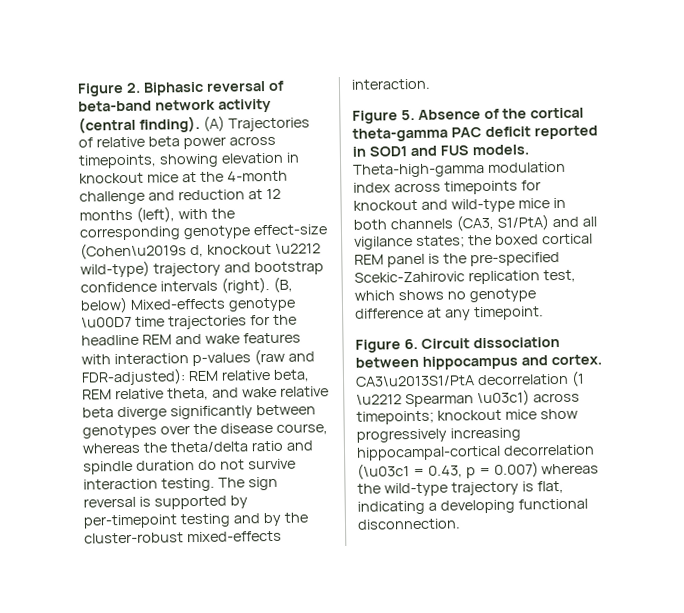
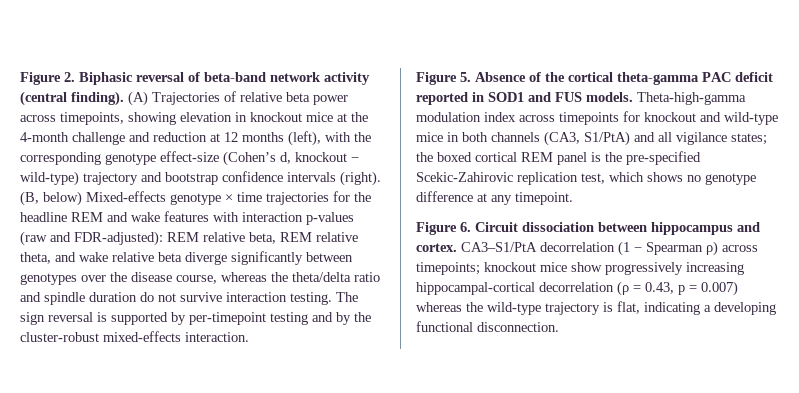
- (A) Trajectories of relative beta power across timepoints, showing elevation in knockout mice at the 4-month challenge and reduction at 12 months (left), with the corresponding genotype effect-size (Cohen\u2019s d, knockout \u2212 wild-type) trajectory and bootstrap confidence intervals (right).
+ (A) Trajectories of relative beta power across timepoints, showing elevation in knockout mice at the 4-month challenge and reduction at 12 months (left), with the corresponding genotype effect-size (Cohen’s d, knockout − wild-type) trajectory and bootstrap confidence intervals (right).
- (B, below) Mixed-effects genotype \u00D7 time trajectories for the headline REM and wake features with interaction p-values (raw and FDR-adjusted): REM relative beta, REM relative theta, and wake relative beta diverge significantly between genotypes over the disease course, whereas the theta/delta ratio and spindle duration do not survive interaction testing.
+ (B, below) Mixed-effects genotype × time trajectories for the headline REM and wake features with interaction p-values (raw and FDR-adjusted): REM relative beta, REM relative theta, and wake relative beta diverge significantly between genotypes over the disease course, whereas the theta/delta ratio and spindle duration do not survive interaction testing.
- CA3\u2013S1/PtA decorrelation (1 \u2212 Spearman \u03c1) across timepoints; knockout mice show progressively increasing hippocampal-cortical decorrelation (\u03c1 = 0.43, p = 0.007) whereas the wild-type trajectory is flat, indicating a developing functional disconnection.
+ CA3–S1/PtA decorrelation (1 − Spearman ρ) across timepoints; knockout mice show progressively increasing hippocampal-cortical decorrelation (ρ = 0.43, p = 0.007) whereas the wild-type trajectory is flat, indicating a developing functional disconnection.

